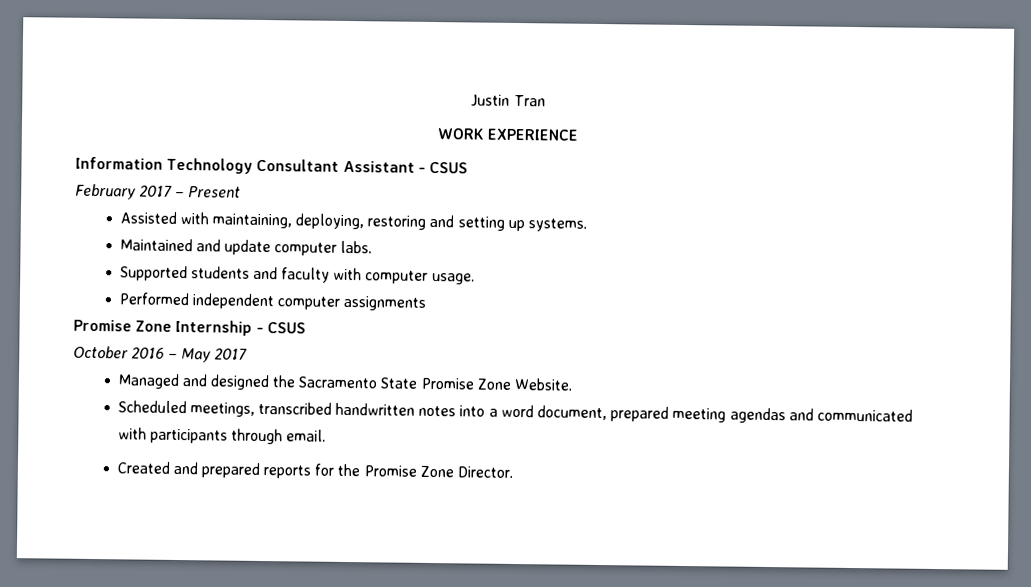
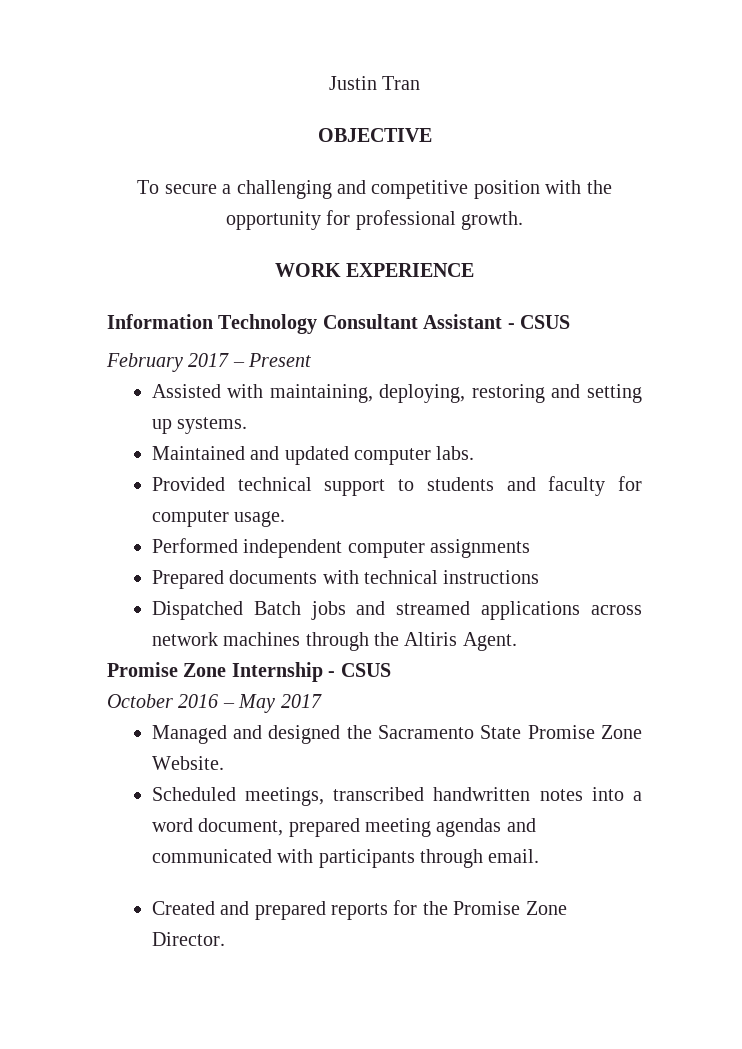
+ OBJECTIVE
+ To secure a challenging and competitive position with the opportunity for professional growth.
- Maintained and update computer labs.
+ Maintained and updated computer labs.
- Supported students and faculty with computer usage.
+ Provided technical support to students and faculty for computer usage.
+ Prepared documents with technical instructions
+ Dispatched Batch jobs and streamed applications across network machines through the Altiris Agent.

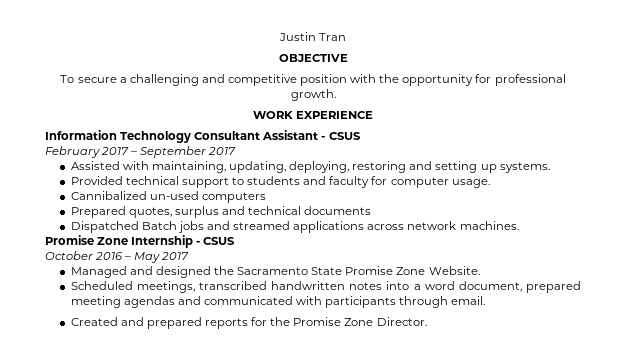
- February 2017 – Present
+ February 2017 – September 2017
- Assisted with maintaining, deploying, restoring and setting up systems.
+ Assisted with maintaining, updating, deploying, restoring and setting up systems.
- Maintained and updated computer labs.
- Performed independent computer assignments
- Prepared documents with technical instructions
+ Cannibalized un-used computers
+ Prepared quotes, surplus and technical documents
- Dispatched Batch jobs and streamed applications across network machines through the Altiris Agent.
+ Dispatched Batch jobs and streamed applications across network machines.

